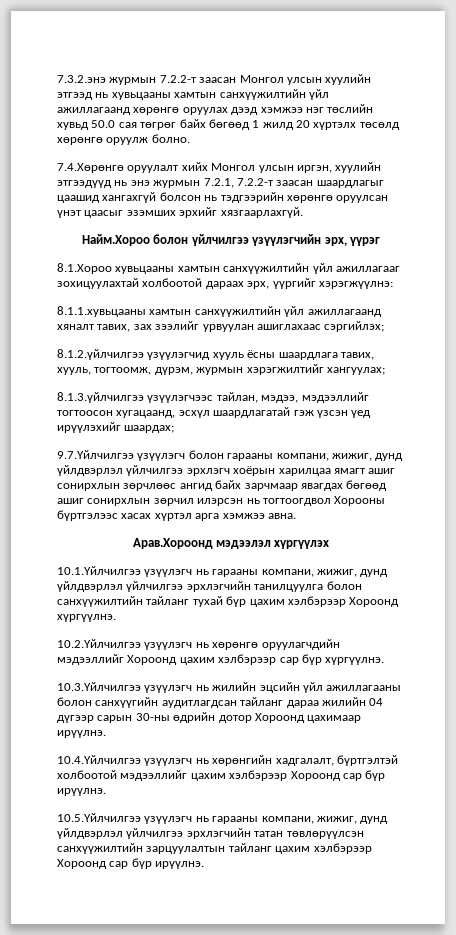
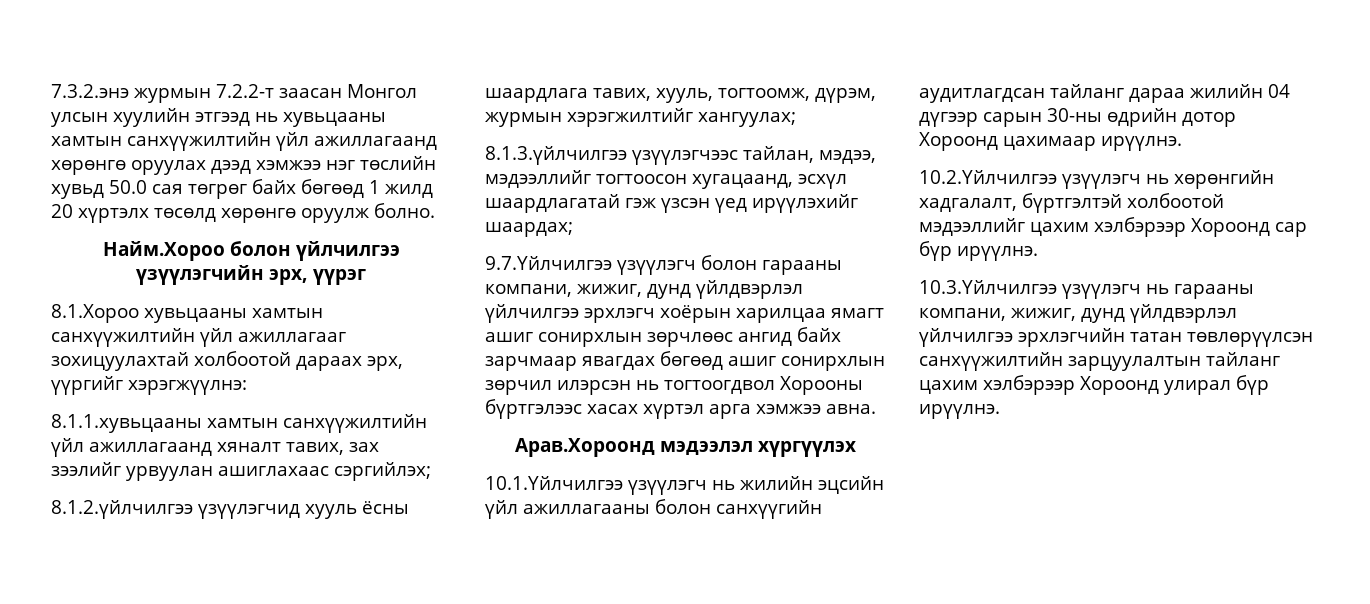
- 7.4.Хөрөнгө оруулалт хийх Монгол улсын иргэн, хуулийн этгээдүүд нь энэ журмын 7.2.1, 7.2.2-т заасан шаардлагыг цаашид хангахгүй болсон нь тэдгээрийн хөрөнгө оруулсан үнэт цаасыг эзэмших эрхийг хязгаарлахгүй.
- 10.1.Үйлчилгээ үзүүлэгч нь гарааны компани, жижиг, дунд үйлдвэрлэл үйлчилгээ эрхлэгчийн танилцуулга болон санхүүжилтийн тайланг тухай бүр цахим хэлбэрээр Хороонд хүргүүлнэ.
- 10.2.Үйлчилгээ үзүүлэгч нь хөрөнгө оруулагчдийн мэдээллийг Хороонд цахим хэлбэрээр сар бүр хүргүүлнэ.
- 10.3.Үйлчилгээ үзүүлэгч нь жилийн эцсийн үйл ажиллагааны болон санхүүгийн аудитлагдсан тайланг дараа жилийн 04 дүгээр сарын 30-ны өдрийн дотор Хороонд цахимаар ирүүлнэ.
+ 10.1.Үйлчилгээ үзүүлэгч нь жилийн эцсийн үйл ажиллагааны болон санхүүгийн аудитлагдсан тайланг дараа жилийн 04 дүгээр сарын 30-ны өдрийн дотор Хороонд цахимаар ирүүлнэ.
- 10.4.Үйлчилгээ үзүүлэгч нь хөрөнгийн хадгалалт, бүртгэлтэй холбоотой мэдээллийг цахим хэлбэрээр Хороонд сар бүр ирүүлнэ.
+ 10.2.Үйлчилгээ үзүүлэгч нь хөрөнгийн хадгалалт, бүртгэлтэй холбоотой мэдээллийг цахим хэлбэрээр Хороонд сар бүр ирүүлнэ.
- 10.5.Үйлчилгээ үзүүлэгч нь гарааны компани, жижиг, дунд үйлдвэрлэл үйлчилгээ эрхлэгчийн татан төвлөрүүлсэн санхүүжилтийн зарцуулалтын тайланг цахим хэлбэрээр Хороонд сар бүр ирүүлнэ.
+ 10.3.Үйлчилгээ үзүүлэгч нь гарааны компани, жижиг, дунд үйлдвэрлэл үйлчилгээ эрхлэгчийн татан төвлөрүүлсэн санхүүжилтийн зарцуулалтын тайланг цахим хэлбэрээр Хороонд улирал бүр ирүүлнэ.

